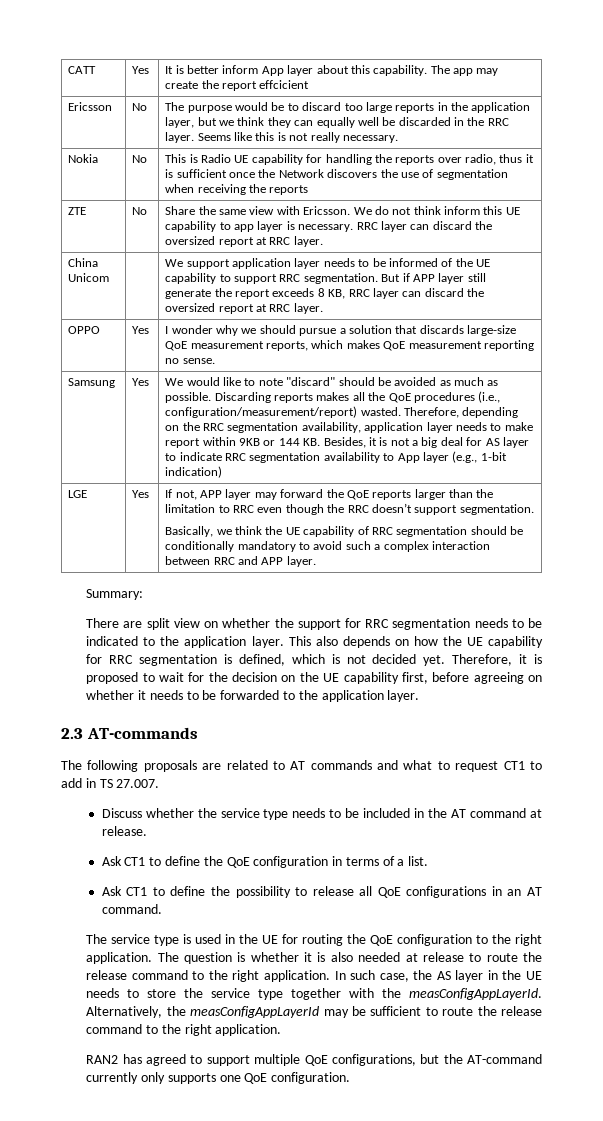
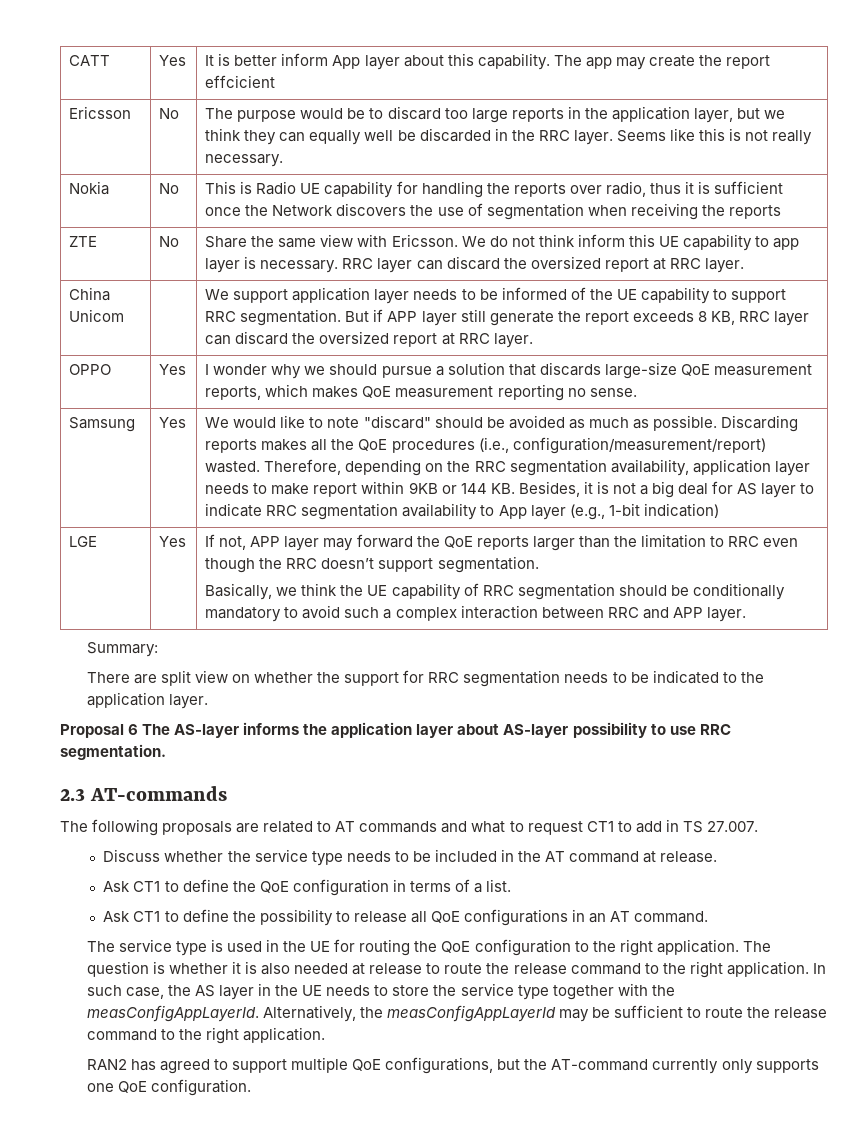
- There are split view on whether the support for RRC segmentation needs to be indicated to the application layer. This also depends on how the UE capability for RRC segmentation is defined, which is not decided yet. Therefore, it is proposed to wait for the decision on the UE capability first, before agreeing on whether it needs to be forwarded to the application layer.
+ There are split view on whether the support for RRC segmentation needs to be indicated to the application layer.
+ Proposal 6 The AS-layer informs the application layer about AS-layer possibility to use RRC segmentation.

